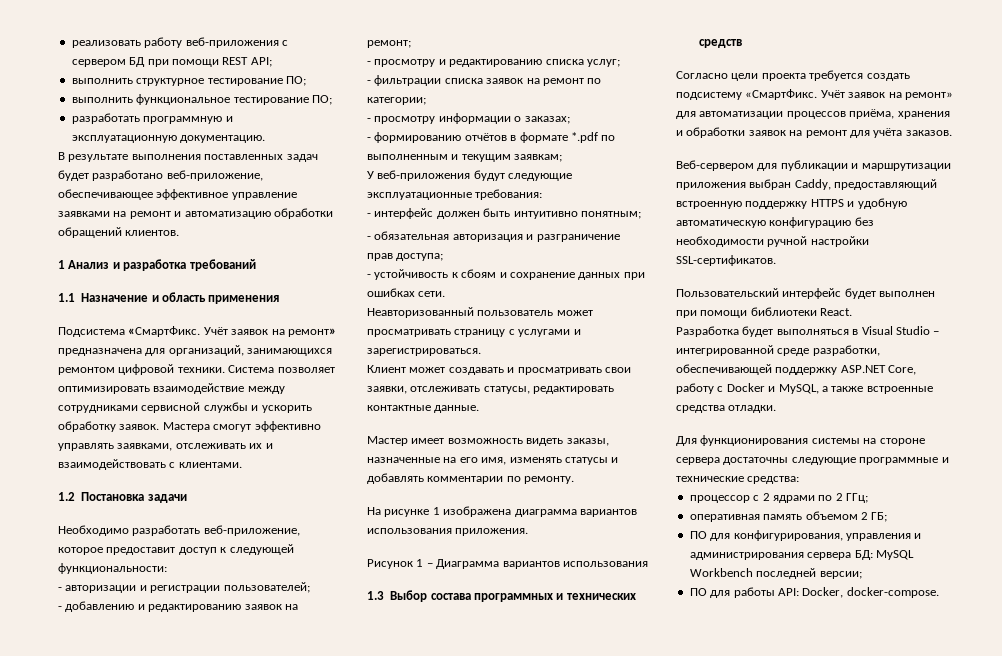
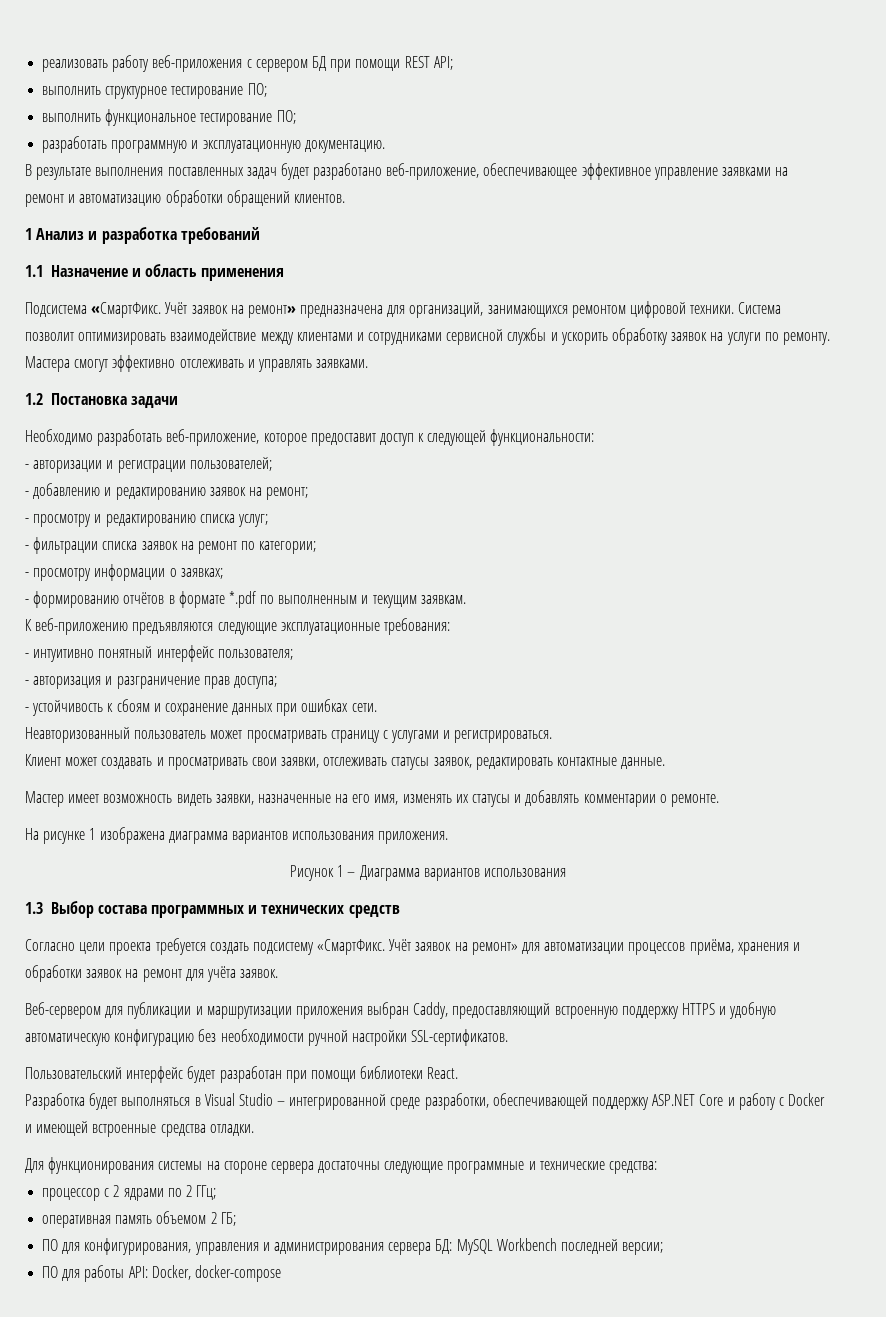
- Система позволяет оптимизировать взаимодействие между сотрудниками сервисной службы и ускорить обработку заявок. Мастера смогут эффективно управлять заявками, отслеживать их и взаимодействовать с клиентами.
+ Система позволит оптимизировать взаимодействие между клиентами и сотрудниками сервисной службы и ускорить обработку заявок на услуги по ремонту. Мастера смогут эффективно отслеживать и управлять заявками.
- - просмотру информации о заказах;
+ - просмотру информации о заявках;
- - формированию отчётов в формате *.pdf по выполненным и текущим заявкам;
- У веб-приложения будут следующие эксплуатационные требования:
+ - формированию отчётов в формате *.pdf по выполненным и текущим заявкам.
+ К веб-приложению предъявляются следующие эксплуатационные требования:
- - интерфейс должен быть интуитивно понятным;
- - обязательная авторизация и разграничение прав доступа;
+ - интуитивно понятный интерфейс пользователя;
+ - авторизация и разграничение прав доступа;
- Неавторизованный пользователь может просматривать страницу с услугами и зарегистрироваться.
+ Неавторизованный пользователь может просматривать страницу с услугами и регистрироваться.
- Клиент может создавать и просматривать свои заявки, отслеживать статусы, редактировать контактные данные.
+ Клиент может создавать и просматривать свои заявки, отслеживать статусы заявок, редактировать контактные данные.
- Мастер имеет возможность видеть заказы, назначенные на его имя, изменять статусы и добавлять комментарии по ремонту.
+ Мастер имеет возможность видеть заявки, назначенные на его имя, изменять их статусы и добавлять комментарии о ремонте.
- Учёт заявок на ремонт» для автоматизации процессов приёма, хранения и обработки заявок на ремонт для учёта заказов.
+ Учёт заявок на ремонт» для автоматизации процессов приёма, хранения и обработки заявок на ремонт для учёта заявок.
- Пользовательский интерфейс будет выполнен при помощи библиотеки React.
+ Пользовательский интерфейс будет разработан при помощи библиотеки React.
- Разработка будет выполняться в Visual Studio – интегрированной среде разработки, обеспечивающей поддержку ASP.NET Core, работу с Docker и MySQL, а также встроенные средства отладки.
+ Разработка будет выполняться в Visual Studio – интегрированной среде разработки, обеспечивающей поддержку ASP.NET Core и работу с Docker и имеющей встроенные средства отладки.
- ПО для работы API: Docker, docker-compose.
+ ПО для работы API: Docker, docker-compose

